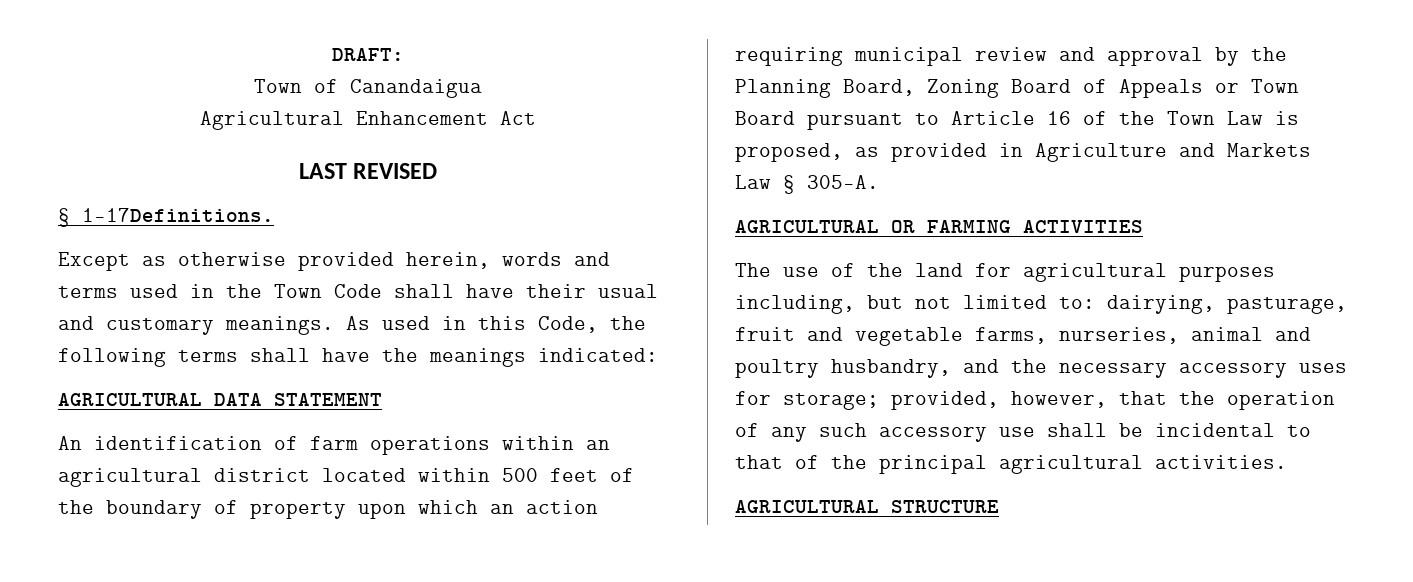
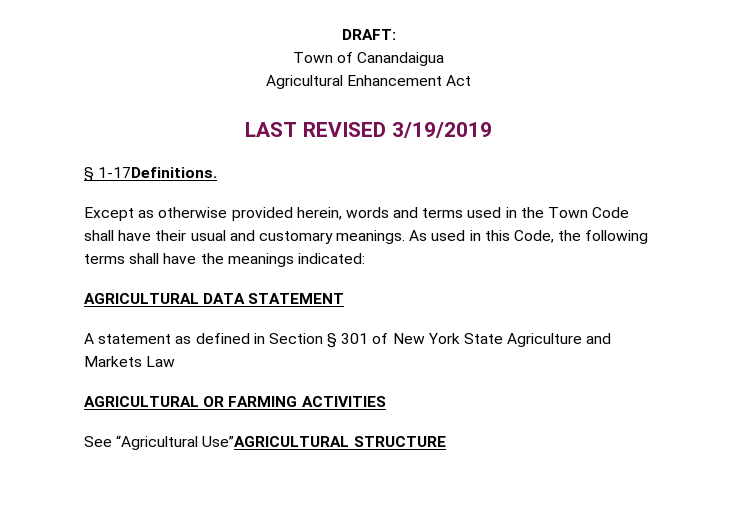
- LAST REVISED
+ LAST REVISED 3/19/2019
- An identification of farm operations within an agricultural district located within 500 feet of the boundary of property upon which an action requiring municipal review and approval by the Planning Board, Zoning Board of Appeals or Town Board pursuant to Article 16 of the Town Law is proposed, as provided in Agriculture and Markets Law § 305-A.
+ A statement as defined in Section § 301 of New York State Agriculture and Markets Law
- The use of the land for agricultural purposes including, but not limited to: dairying, pasturage, fruit and vegetable farms, nurseries, animal and poultry husbandry, and the necessary accessory uses for storage; provided, however, that the operation of any such accessory use shall be incidental to that of the principal agricultural activities.
- AGRICULTURAL STRUCTURE
+ See “Agricultural Use”AGRICULTURAL STRUCTURE

